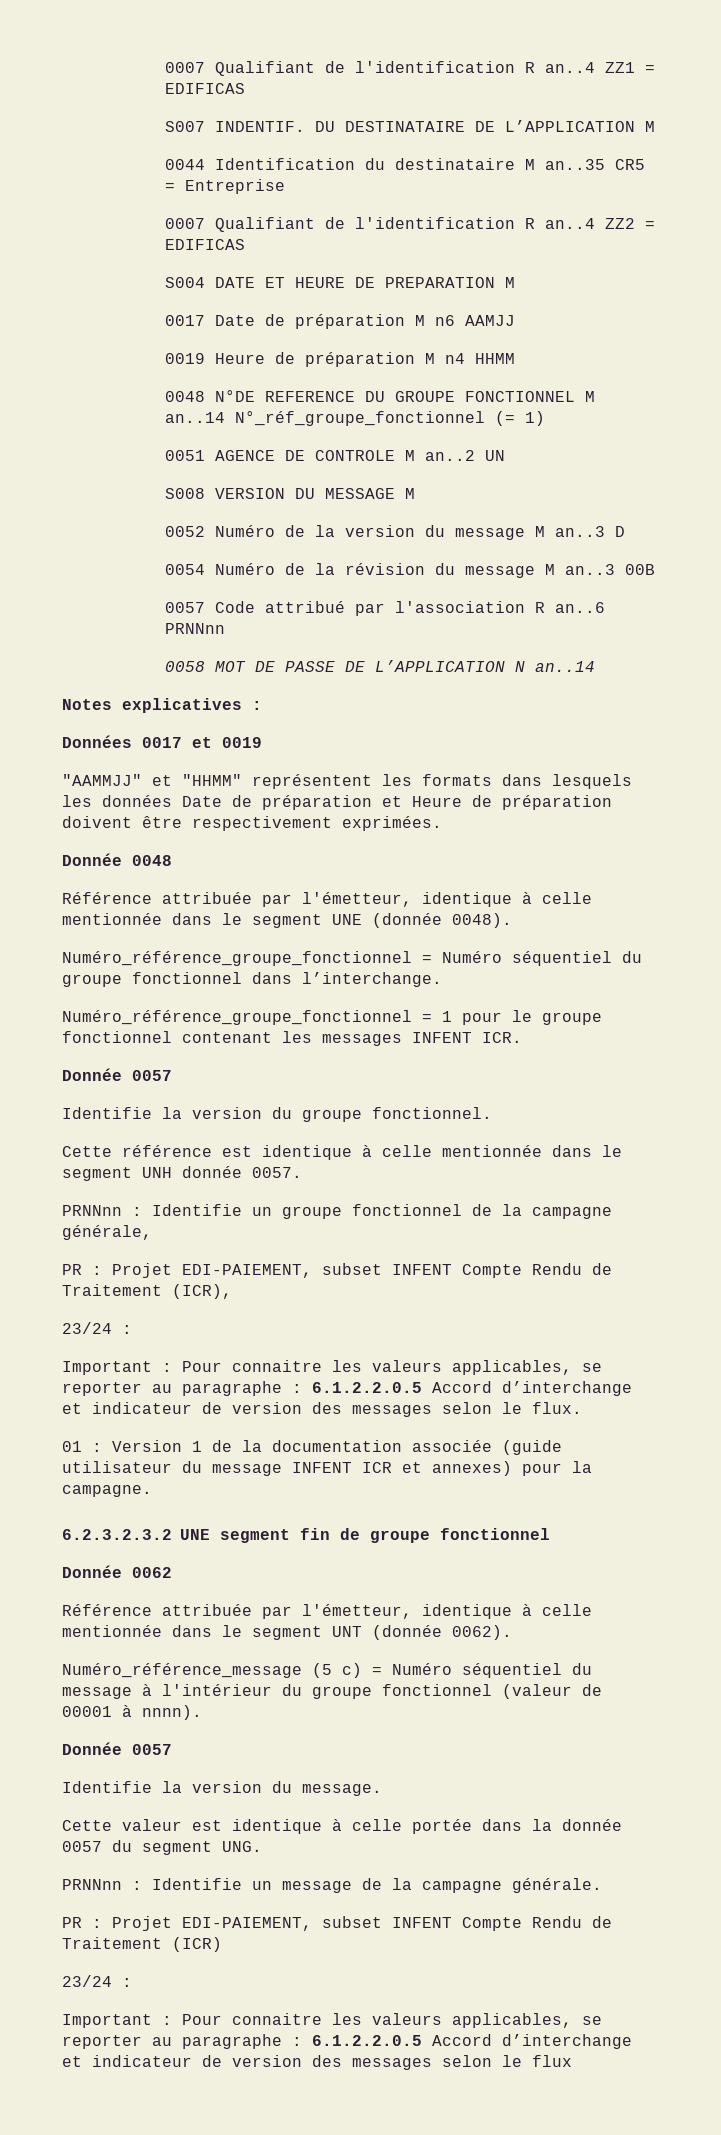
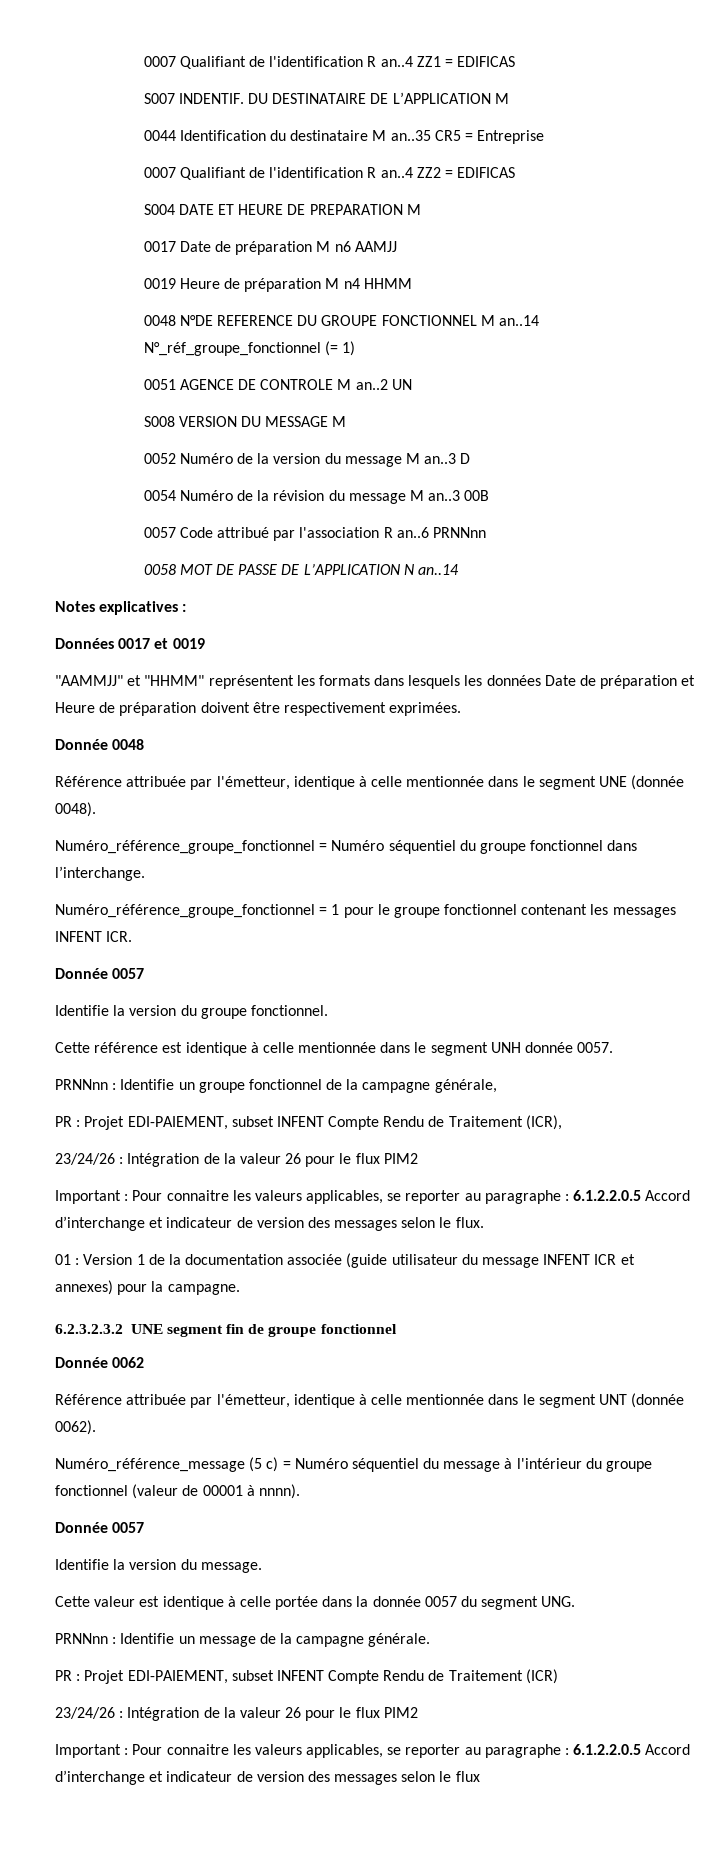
  PR : Projet EDI-PAIEMENT, subset INFENT Compte Rendu de Traitement (ICR),
- 23/24 :
+ 23/24/26 : Intégration de la valeur 26 pour le flux PIM2
  PR : Projet EDI-PAIEMENT, subset INFENT Compte Rendu de Traitement (ICR)
- 23/24 :
+ 23/24/26 : Intégration de la valeur 26 pour le flux PIM2

